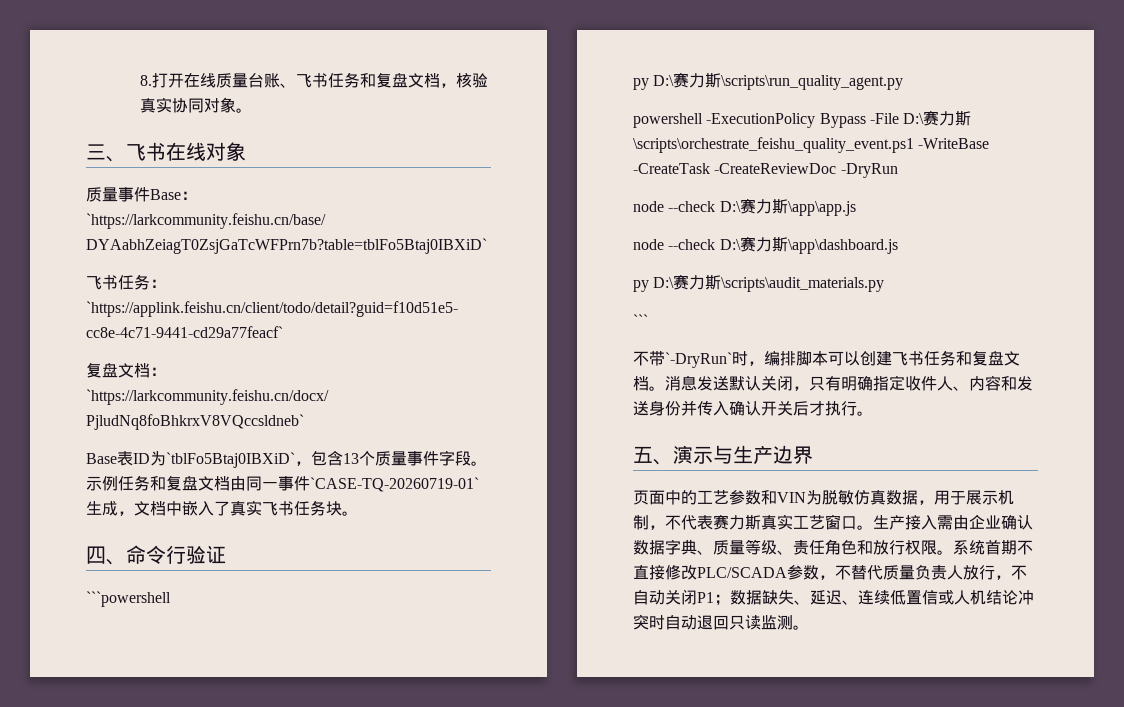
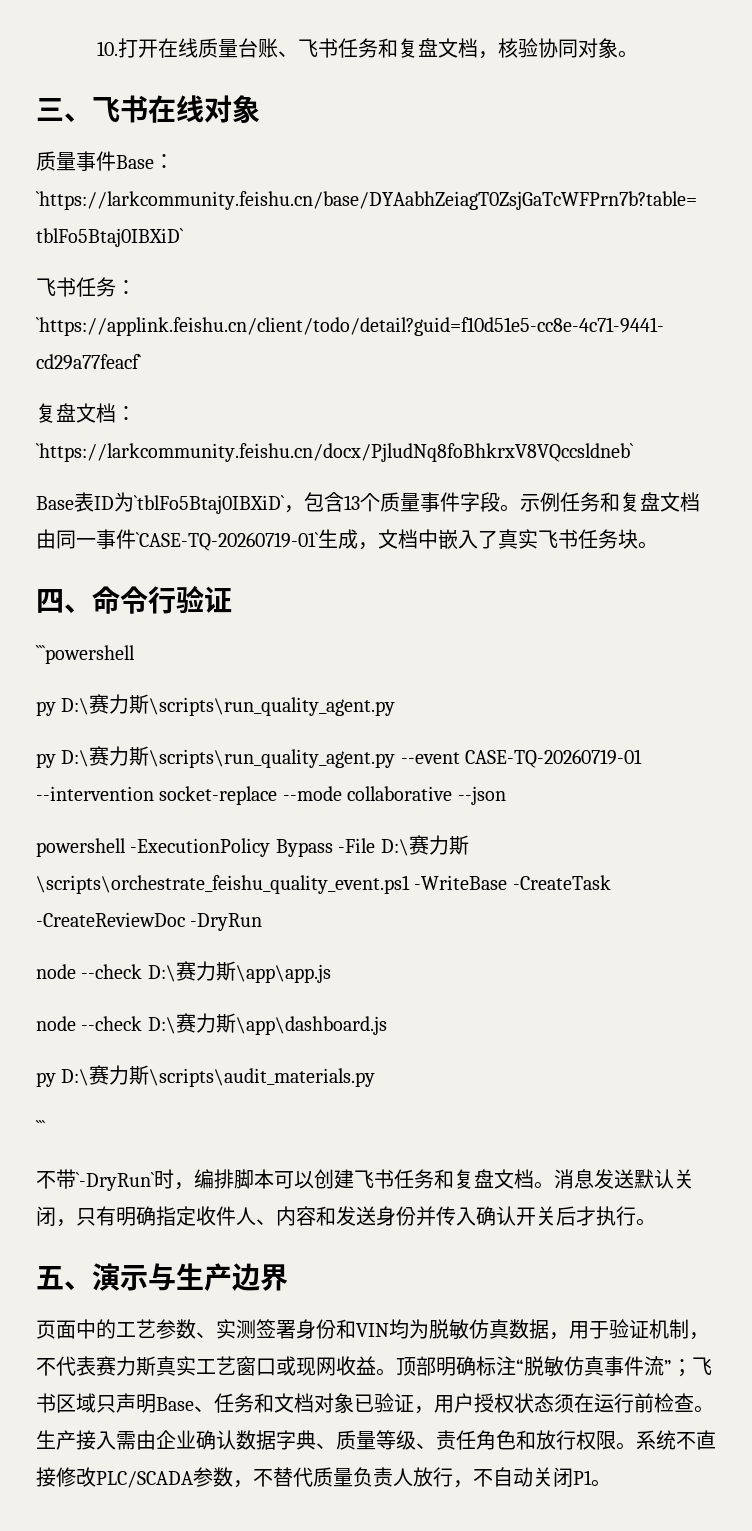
- 8.打开在线质量台账、飞书任务和复盘文档，核验真实协同对象。
+ 10.打开在线质量台账、飞书任务和复盘文档，核验协同对象。
+ py D:\赛力斯\scripts\run_quality_agent.py --event CASE-TQ-20260719-01 --intervention socket-replace --mode collaborative --json
- 页面中的工艺参数和VIN为脱敏仿真数据，用于展示机制，不代表赛力斯真实工艺窗口。
+ 页面中的工艺参数、实测签署身份和VIN均为脱敏仿真数据，用于验证机制，不代表赛力斯真实工艺窗口或现网收益。顶部明确标注“脱敏仿真事件流”；飞书区域只声明Base、任务和文档对象已验证，用户授权状态须在运行前检查。
- 系统首期不直接修改PLC/SCADA参数，不替代质量负责人放行，不自动关闭P1；数据缺失、延迟、连续低置信或人机结论冲突时自动退回只读监测。
+ 系统不直接修改PLC/SCADA参数，不替代质量负责人放行，不自动关闭P1。

